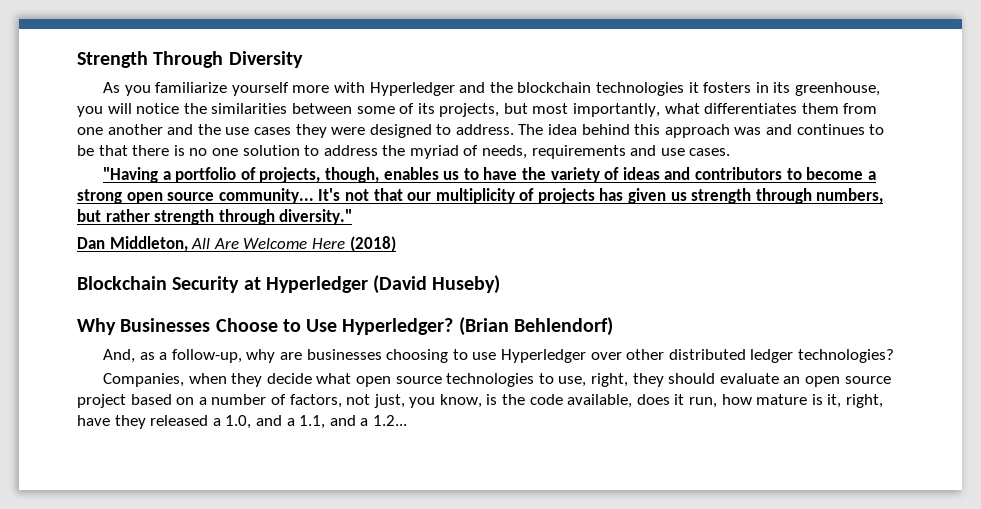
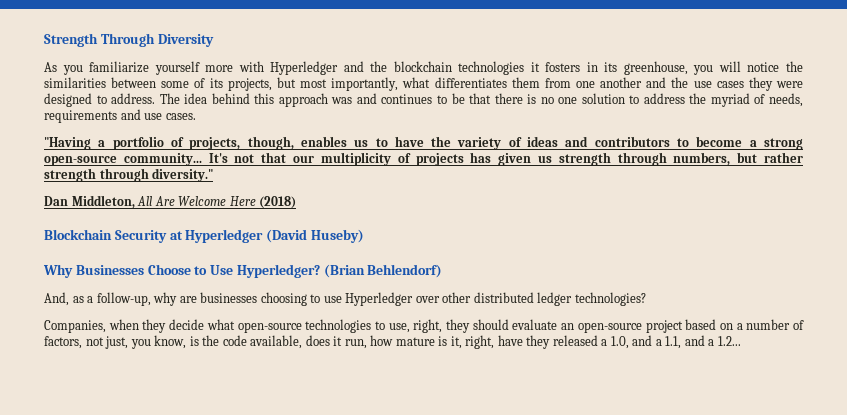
- "Having a portfolio of projects, though, enables us to have the variety of ideas and contributors to become a strong open source community...
+ "Having a portfolio of projects, though, enables us to have the variety of ideas and contributors to become a strong open-source community...
- Companies, when they decide what open source technologies to use, right, they should evaluate an open source project based on a number of factors, not just, you know, is the code available, does it run, how mature is it, right, have they released a 1.0, and a 1.1, and a 1.2...
+ Companies, when they decide what open-source technologies to use, right, they should evaluate an open-source project based on a number of factors, not just, you know, is the code available, does it run, how mature is it, right, have they released a 1.0, and a 1.1, and a 1.2...

